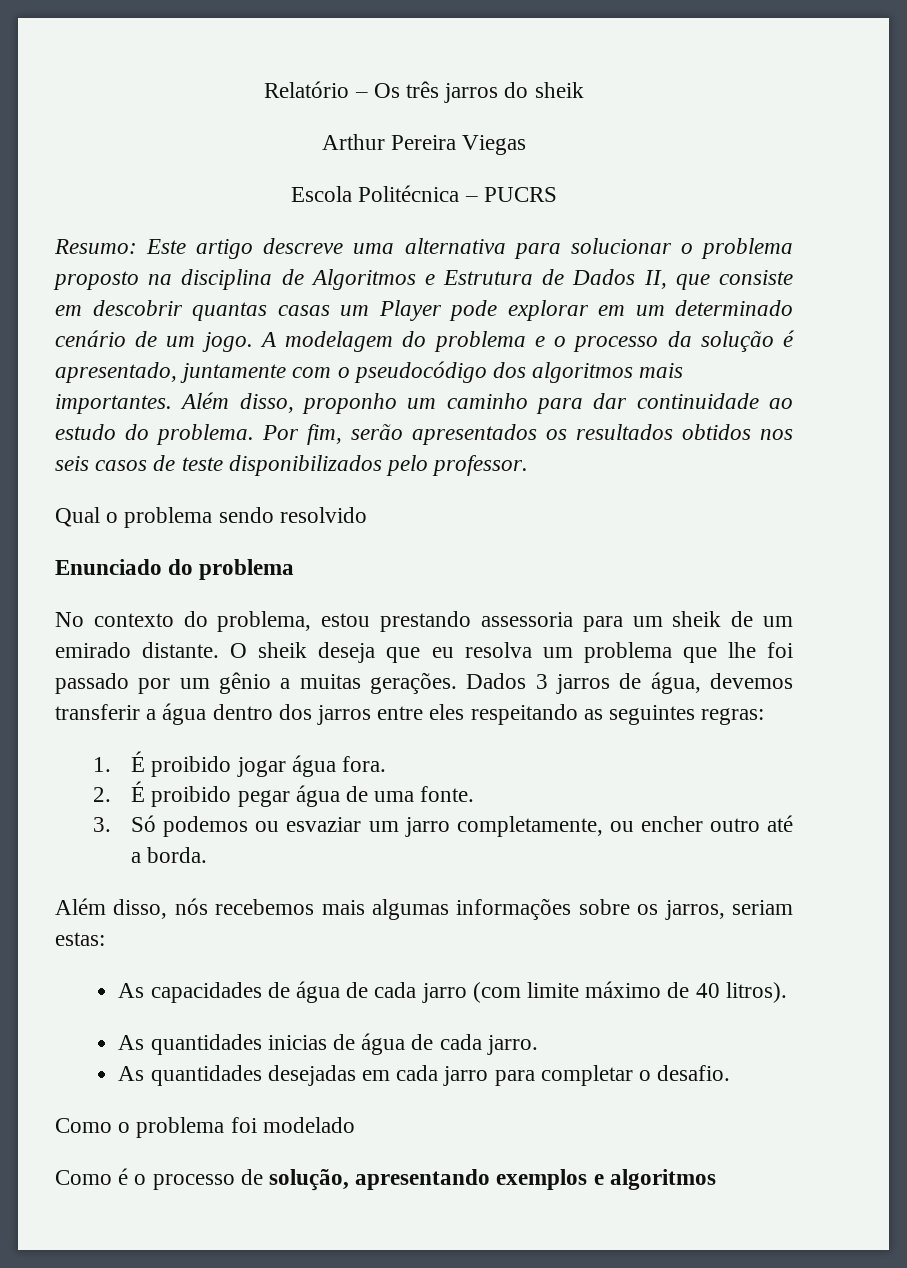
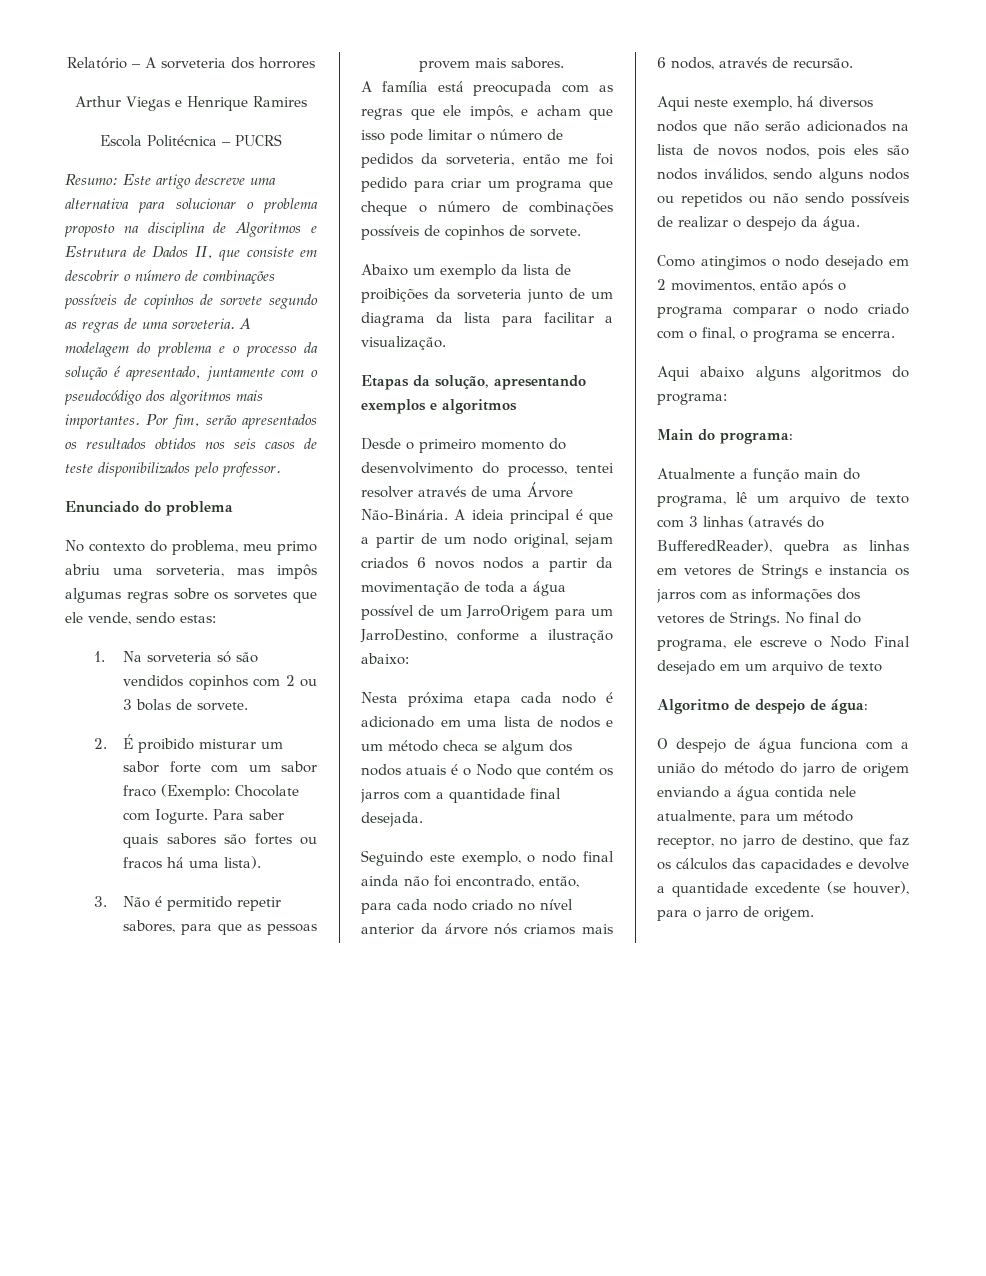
- Relatório – Os três jarros do sheik
+ Relatório – A sorveteria dos horrores
- Arthur Pereira Viegas
+ Arthur Viegas e Henrique Ramires
- Resumo: Este artigo descreve uma alternativa para solucionar o problema proposto na disciplina de Algoritmos e Estrutura de Dados II, que consiste em descobrir quantas casas um Player pode explorar em um determinado cenário de um jogo.
+ Resumo: Este artigo descreve uma alternativa para solucionar o problema proposto na disciplina de Algoritmos e Estrutura de Dados II, que consiste em descobrir o número de combinações possíveis de copinhos de sorvete segundo as regras de uma sorveteria.
- Além disso, proponho um caminho para dar continuidade ao estudo do problema.
- Qual o problema sendo resolvido
- No contexto do problema, estou prestando assessoria para um sheik de um emirado distante. O sheik deseja que eu resolva um problema que lhe foi passado por um gênio a muitas gerações. Dados 3 jarros de água, devemos transferir a água dentro dos jarros entre eles respeitando as seguintes regras:
- 1. É proibido jogar água fora.
- 2. É proibido pegar água de uma fonte.
- 3. Só podemos ou esvaziar um jarro completamente, ou encher outro até a borda.
- Além disso, nós recebemos mais algumas informações sobre os jarros, seriam estas:
- As capacidades de água de cada jarro (com limite máximo de 40 litros).
- As quantidades inicias de água de cada jarro.
- As quantidades desejadas em cada jarro para completar o desafio.
- Como o problema foi modelado
- Como é o processo de solução, apresentando exemplos e algoritmos
+ No contexto do problema, meu primo abriu uma sorveteria, mas impôs algumas regras sobre os sorvetes que ele vende, sendo estas:
+ 1. Na sorveteria só são vendidos copinhos com 2 ou 3 bolas de sorvete.
+ 2. É proibido misturar um sabor forte com um sabor fraco (Exemplo: Chocolate com Iogurte. Para saber quais sabores são fortes ou fracos há uma lista).
+ 3. Não é permitido repetir sabores, para que as pessoas provem mais sabores.
+ A família está preocupada com as regras que ele impôs, e acham que isso pode limitar o número de pedidos da sorveteria, então me foi pedido para criar um programa que cheque o número de combinações possíveis de copinhos de sorvete.
+ Abaixo um exemplo da lista de proibições da sorveteria junto de um diagrama da lista para facilitar a visualização.
+ Etapas da solução, apresentando exemplos e algoritmos
+ Desde o primeiro momento do desenvolvimento do processo, tentei resolver através de uma Árvore Não-Binária. A ideia principal é que a partir de um nodo original, sejam criados 6 novos nodos a partir da movimentação de toda a água possível de um JarroOrigem para um JarroDestino, conforme a ilustração abaixo:
+ Nesta próxima etapa cada nodo é adicionado em uma lista de nodos e um método checa se algum dos nodos atuais é o Nodo que contém os jarros com a quantidade final desejada.
+ Seguindo este exemplo, o nodo final ainda não foi encontrado, então, para cada nodo criado no nível anterior da árvore nós criamos mais 6 nodos, através de recursão.
+ Aqui neste exemplo, há diversos nodos que não serão adicionados na lista de novos nodos, pois eles são nodos inválidos, sendo alguns nodos ou repetidos ou não sendo possíveis de realizar o despejo da água.
+ Como atingimos o nodo desejado em 2 movimentos, então após o programa comparar o nodo criado com o final, o programa se encerra.
+ Aqui abaixo alguns algoritmos do programa:
+ Main do programa:
+ Atualmente a função main do programa, lê um arquivo de texto com 3 linhas (através do BufferedReader), quebra as linhas em vetores de Strings e instancia os jarros com as informações dos vetores de Strings. No final do programa, ele escreve o Nodo Final desejado em um arquivo de texto
+ Algoritmo de despejo de água:
+ O despejo de água funciona com a união do método do jarro de origem enviando a água contida nele atualmente, para um método receptor, no jarro de destino, que faz os cálculos das capacidades e devolve a quantidade excedente (se houver), para o jarro de origem.

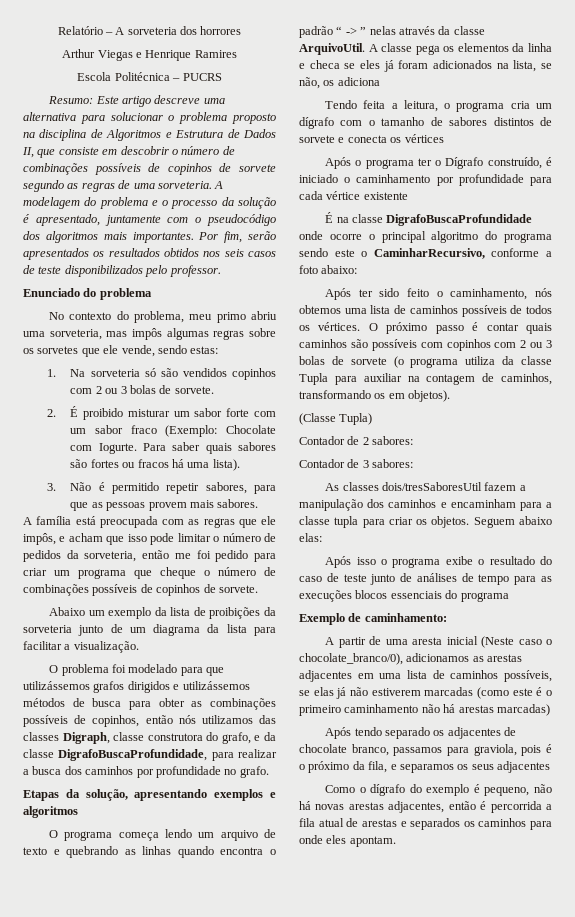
+ O problema foi modelado para que utilizássemos grafos dirigidos e utilizássemos métodos de busca para obter as combinações possíveis de copinhos, então nós utilizamos das classes Digraph, classe construtora do grafo, e da classe DigrafoBuscaProfundidade, para realizar a busca dos caminhos por profundidade no grafo.
- Desde o primeiro momento do desenvolvimento do processo, tentei resolver através de uma Árvore Não-Binária. A ideia principal é que a partir de um nodo original, sejam criados 6 novos nodos a partir da movimentação de toda a água possível de um JarroOrigem para um JarroDestino, conforme a ilustração abaixo:
- Nesta próxima etapa cada nodo é adicionado em uma lista de nodos e um método checa se algum dos nodos atuais é o Nodo que contém os jarros com a quantidade final desejada.
- Seguindo este exemplo, o nodo final ainda não foi encontrado, então, para cada nodo criado no nível anterior da árvore nós criamos mais 6 nodos, através de recursão.
- Aqui neste exemplo, há diversos nodos que não serão adicionados na lista de novos nodos, pois eles são nodos inválidos, sendo alguns nodos ou repetidos ou não sendo possíveis de realizar o despejo da água.
- Como atingimos o nodo desejado em 2 movimentos, então após o programa comparar o nodo criado com o final, o programa se encerra.
- Aqui abaixo alguns algoritmos do programa:
- Main do programa:
- Atualmente a função main do programa, lê um arquivo de texto com 3 linhas (através do BufferedReader), quebra as linhas em vetores de Strings e instancia os jarros com as informações dos vetores de Strings. No final do programa, ele escreve o Nodo Final desejado em um arquivo de texto
- Algoritmo de despejo de água:
- O despejo de água funciona com a união do método do jarro de origem enviando a água contida nele atualmente, para um método receptor, no jarro de destino, que faz os cálculos das capacidades e devolve a quantidade excedente (se houver), para o jarro de origem.
+ O programa começa lendo um arquivo de texto e quebrando as linhas quando encontra o padrão “ -> ” nelas através da classe ArquivoUtil. A classe pega os elementos da linha e checa se eles já foram adicionados na lista, se não, os adiciona
+ Tendo feita a leitura, o programa cria um dígrafo com o tamanho de sabores distintos de sorvete e conecta os vértices
+ Após o programa ter o Dígrafo construído, é iniciado o caminhamento por profundidade para cada vértice existente
+ É na classe DigrafoBuscaProfundidade onde ocorre o principal algoritmo do programa sendo este o CaminharRecursivo, conforme a foto abaixo:
+ Após ter sido feito o caminhamento, nós obtemos uma lista de caminhos possíveis de todos os vértices. O próximo passo é contar quais caminhos são possíveis com copinhos com 2 ou 3 bolas de sorvete (o programa utiliza da classe Tupla para auxiliar na contagem de caminhos, transformando os em objetos).
+ (Classe Tupla)
+ Contador de 2 sabores:
+ Contador de 3 sabores:
+ As classes dois/tresSaboresUtil fazem a manipulação dos caminhos e encaminham para a classe tupla para criar os objetos. Seguem abaixo elas:
+ Após isso o programa exibe o resultado do caso de teste junto de análises de tempo para as execuções blocos essenciais do programa
+ Exemplo de caminhamento:
+ A partir de uma aresta inicial (Neste caso o chocolate_branco/0), adicionamos as arestas adjacentes em uma lista de caminhos possíveis, se elas já não estiverem marcadas (como este é o primeiro caminhamento não há arestas marcadas)
+ Após tendo separado os adjacentes de chocolate branco, passamos para graviola, pois é o próximo da fila, e separamos os seus adjacentes
+ Como o dígrafo do exemplo é pequeno, não há novas arestas adjacentes, então é percorrida a fila atual de arestas e separados os caminhos para onde eles apontam.

